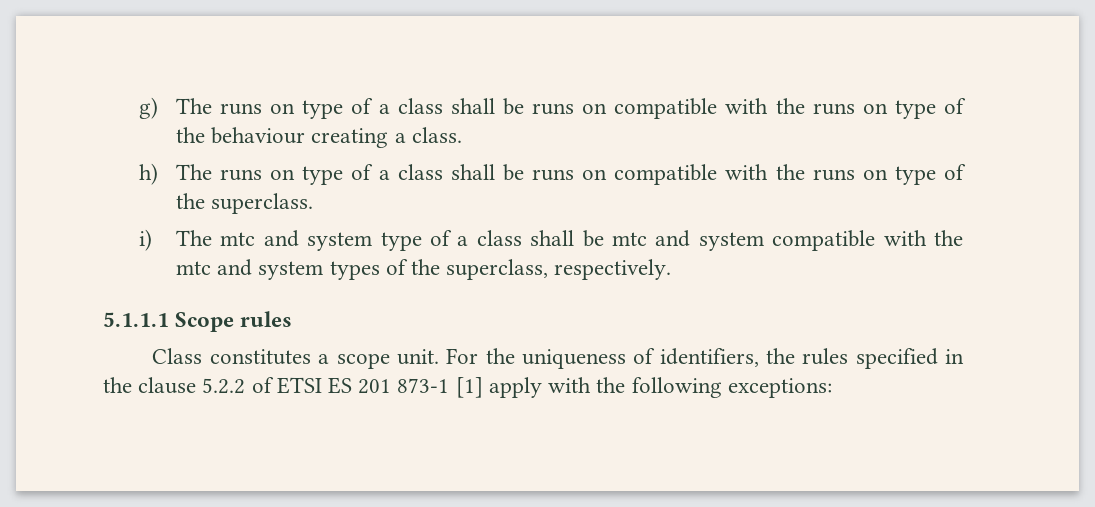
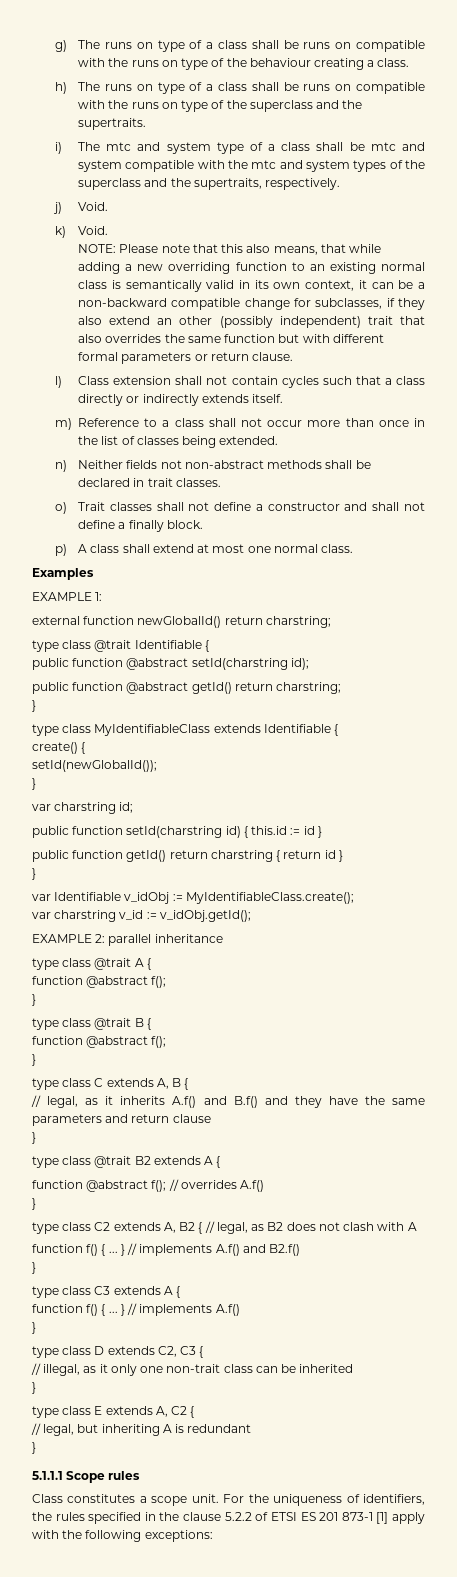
- h) The runs on type of a class shall be runs on compatible with the runs on type of the superclass.
+ h) The runs on type of a class shall be runs on compatible with the runs on type of the superclass and the supertraits.
- i) The mtc and system type of a class shall be mtc and system compatible with the mtc and system types of the superclass, respectively.
+ i) The mtc and system type of a class shall be mtc and system compatible with the mtc and system types of the superclass and the supertraits, respectively.
+ j) Void.
+ k) Void.
+ NOTE: Please note that this also means, that while adding a new overriding function to an existing normal class is semantically valid in its own context, it can be a non-backward compatible change for subclasses, if they also extend an other (possibly independent) trait that also overrides the same function but with different formal parameters or return clause.
+ l) Class extension shall not contain cycles such that a class directly or indirectly extends itself.
+ m) Reference to a class shall not occur more than once in the list of classes being extended.
+ n) Neither fields not non-abstract methods shall be declared in trait classes.
+ o) Trait classes shall not define a constructor and shall not define a finally block.
+ p) A class shall extend at most one normal class.
+ Examples
+ EXAMPLE 1:
+ external function newGlobalId() return charstring;
+ type class @trait Identifiable {
+ public function @abstract setId(charstring id);
+ public function @abstract getId() return charstring;
+ }
+ type class MyIdentifiableClass extends Identifiable {
+ create() {
+ setId(newGlobalId());
+ }
+ var charstring id;
+ public function setId(charstring id) { this.id := id }
+ public function getId() return charstring { return id }
+ }
+ var Identifiable v_idObj := MyIdentifiableClass.create();
+ var charstring v_id := v_idObj.getId();
+ EXAMPLE 2: parallel inheritance
+ type class @trait A {
+ function @abstract f();
+ }
+ type class @trait B {
+ function @abstract f();
+ }
+ type class C extends A, B {
+ // legal, as it inherits A.f() and B.f() and they have the same parameters and return clause
+ }
+ type class @trait B2 extends A {
+ function @abstract f(); // overrides A.f()
+ }
+ type class C2 extends A, B2 { // legal, as B2 does not clash with A
+ function f() { ... } // implements A.f() and B2.f()
+ }
+ type class C3 extends A {
+ function f() { ... } // implements A.f()
+ }
+ type class D extends C2, C3 {
+ // illegal, as it only one non-trait class can be inherited
+ }
+ type class E extends A, C2 {
+ // legal, but inheriting A is redundant
+ }

